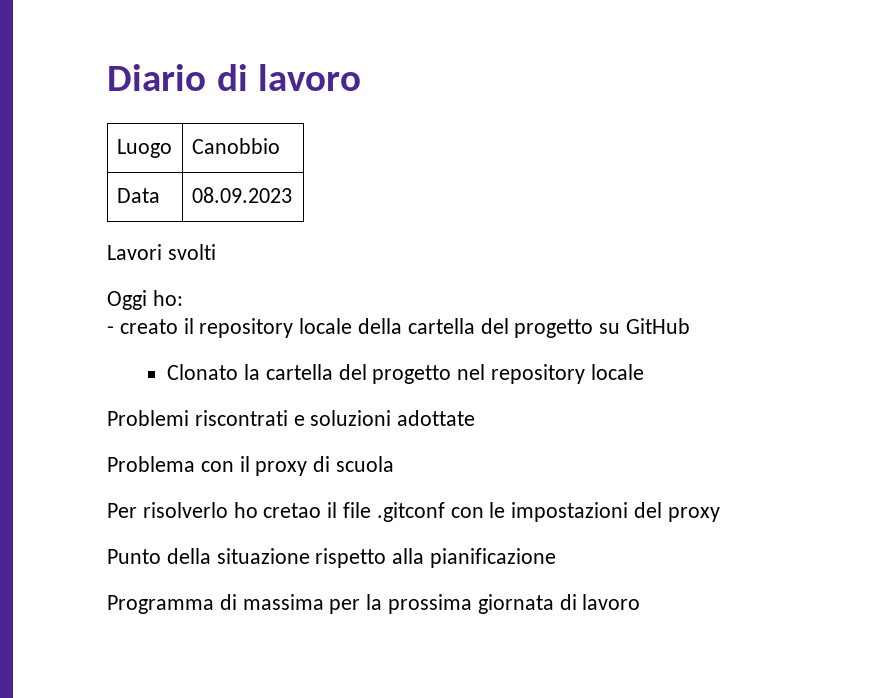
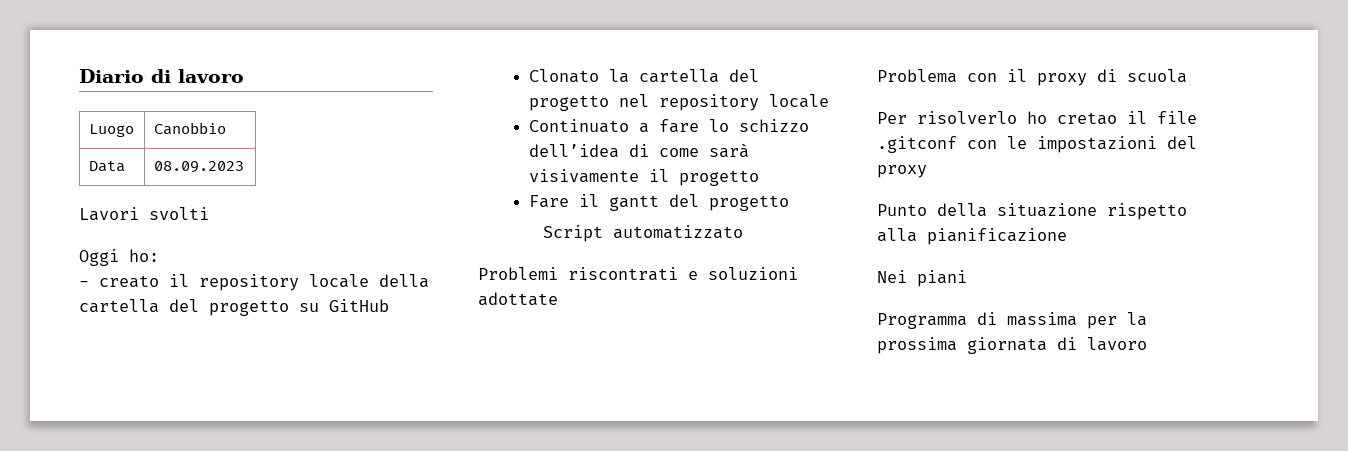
+ Continuato a fare lo schizzo dell’idea di come sarà visivamente il progetto
+ Fare il gantt del progetto
+ Script automatizzato
+ Nei piani

